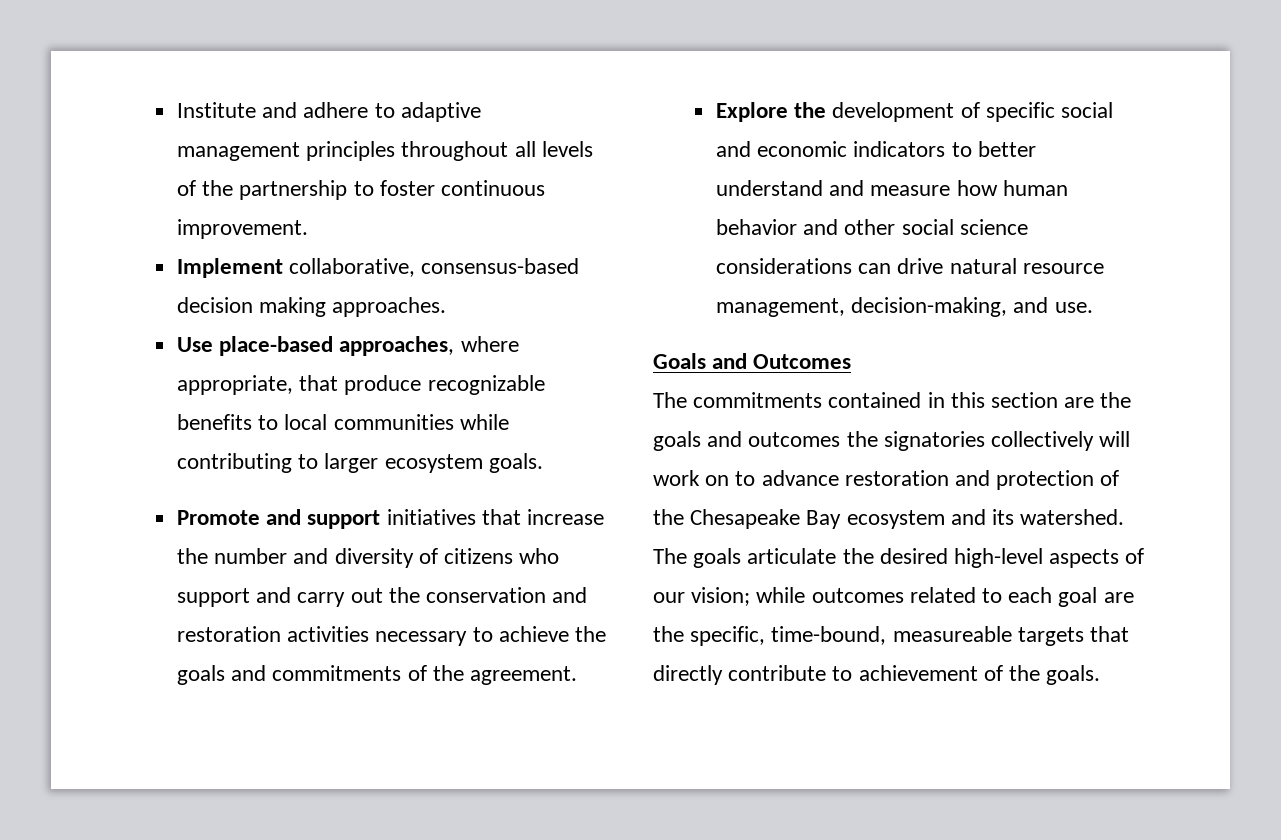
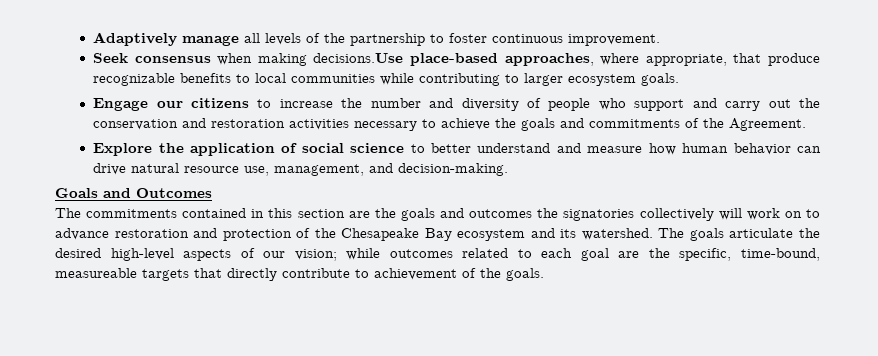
- Institute and adhere to adaptive management principles throughout all levels of the partnership to foster continuous improvement.
+ Adaptively manage all levels of the partnership to foster continuous improvement.
- Implement collaborative, consensus-based decision making approaches.
- Use place-based approaches, where appropriate, that produce recognizable benefits to local communities while contributing to larger ecosystem goals.
+ Seek consensus when making decisions.Use place-based approaches, where appropriate, that produce recognizable benefits to local communities while contributing to larger ecosystem goals.
- Promote and support initiatives that increase the number and diversity of citizens who support and carry out the conservation and restoration activities necessary to achieve the goals and commitments of the agreement.
+ Engage our citizens to increase the number and diversity of people who support and carry out the conservation and restoration activities necessary to achieve the goals and commitments of the Agreement.
- Explore the development of specific social and economic indicators to better understand and measure how human behavior and other social science considerations can drive natural resource management, decision-making, and use.
+ Explore the application of social science to better understand and measure how human behavior can drive natural resource use, management, and decision-making.

